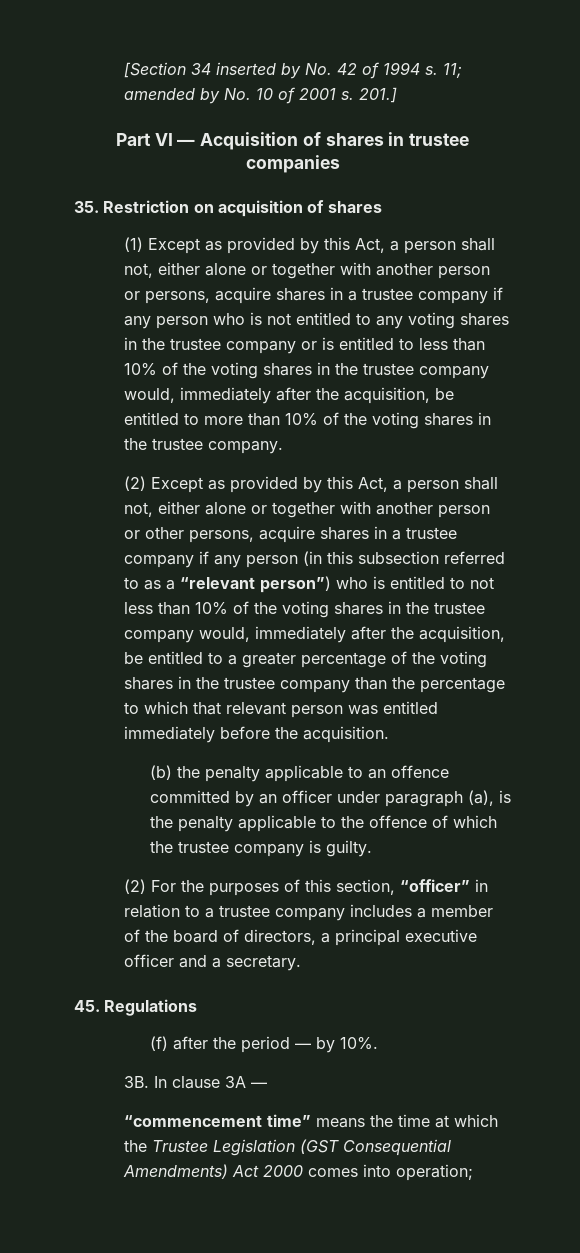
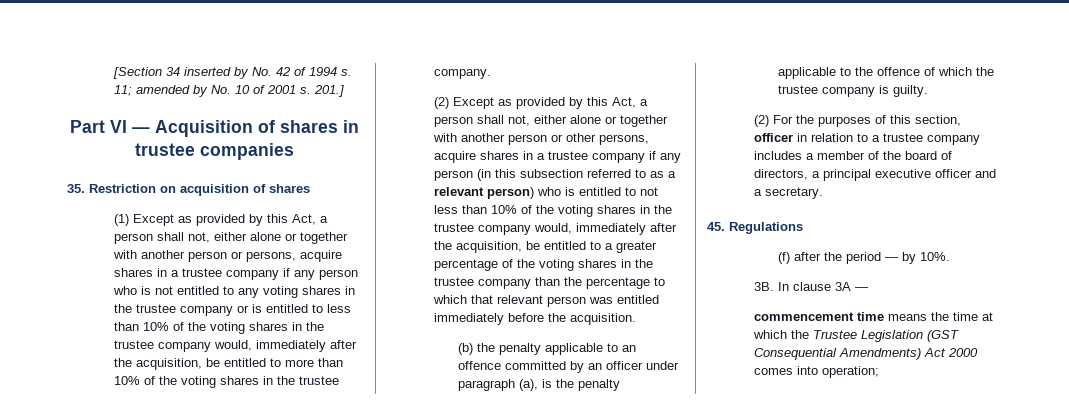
- (2) Except as provided by this Act, a person shall not, either alone or together with another person or other persons, acquire shares in a trustee company if any person (in this subsection referred to as a “relevant person”) who is entitled to not less than 10% of the voting shares in the trustee company would, immediately after the acquisition, be entitled to a greater percentage of the voting shares in the trustee company than the percentage to which that relevant person was entitled immediately before the acquisition.
+ (2) Except as provided by this Act, a person shall not, either alone or together with another person or other persons, acquire shares in a trustee company if any person (in this subsection referred to as a relevant person) who is entitled to not less than 10% of the voting shares in the trustee company would, immediately after the acquisition, be entitled to a greater percentage of the voting shares in the trustee company than the percentage to which that relevant person was entitled immediately before the acquisition.
- (2) For the purposes of this section, “officer” in relation to a trustee company includes a member of the board of directors, a principal executive officer and a secretary.
+ (2) For the purposes of this section, officer in relation to a trustee company includes a member of the board of directors, a principal executive officer and a secretary.
- “commencement time” means the time at which the Trustee Legislation (GST Consequential Amendments) Act 2000 comes into operation;
+ commencement time means the time at which the Trustee Legislation (GST Consequential Amendments) Act 2000 comes into operation;

